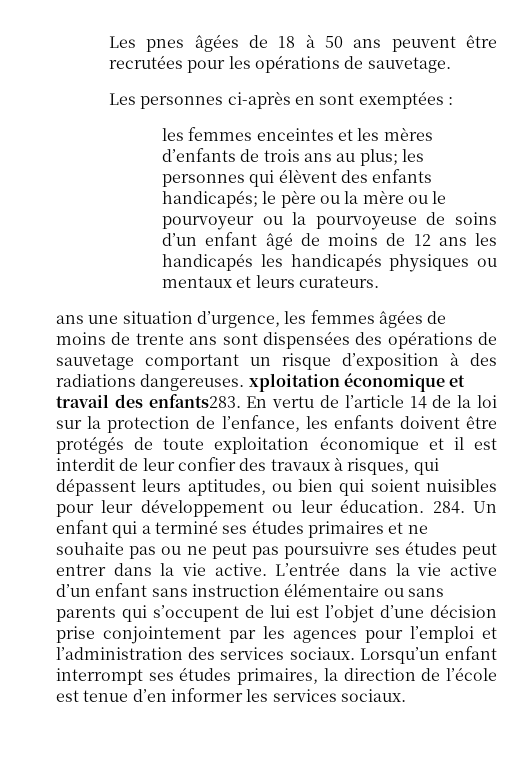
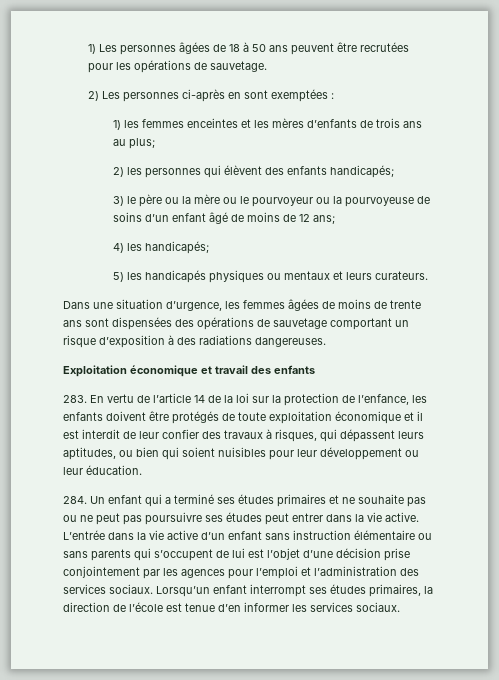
- Les pnes âgées de 18 à 50 ans peuvent être recrutées pour les opérations de sauvetage.
+ 1) Les personnes âgées de 18 à 50 ans peuvent être recrutées pour les opérations de sauvetage.
- Les personnes ci-après en sont exemptées :
+ 2) Les personnes ci-après en sont exemptées :
- les femmes enceintes et les mères d’enfants de trois ans au plus; les personnes qui élèvent des enfants handicapés; le père ou la mère ou le pourvoyeur ou la pourvoyeuse de soins d’un enfant âgé de moins de 12 ans les handicapés les handicapés physiques ou mentaux et leurs curateurs.
+ 1) les femmes enceintes et les mères d’enfants de trois ans au plus;
+ 2) les personnes qui élèvent des enfants handicapés;
+ 3) le père ou la mère ou le pourvoyeur ou la pourvoyeuse de soins d’un enfant âgé de moins de 12 ans;
+ 4) les handicapés;
+ 5) les handicapés physiques ou mentaux et leurs curateurs.
- ans une situation d’urgence, les femmes âgées de moins de trente ans sont dispensées des opérations de sauvetage comportant un risque d’exposition à des radiations dangereuses. xploitation économique et travail des enfants283. En vertu de l’article 14 de la loi sur la protection de l’enfance, les enfants doivent être protégés de toute exploitation économique et il est interdit de leur confier des travaux à risques, qui dépassent leurs aptitudes, ou bien qui soient nuisibles pour leur développement ou leur éducation. 284. Un enfant qui a terminé ses études primaires et ne souhaite pas ou ne peut pas poursuivre ses études peut entrer dans la vie active.
+ Dans une situation d’urgence, les femmes âgées de moins de trente ans sont dispensées des opérations de sauvetage comportant un risque d’exposition à des radiations dangereuses.
+ Exploitation économique et travail des enfants
+ 283. En vertu de l’article 14 de la loi sur la protection de l’enfance, les enfants doivent être protégés de toute exploitation économique et il est interdit de leur confier des travaux à risques, qui dépassent leurs aptitudes, ou bien qui soient nuisibles pour leur développement ou leur éducation.
+ 284. Un enfant qui a terminé ses études primaires et ne souhaite pas ou ne peut pas poursuivre ses études peut entrer dans la vie active.

